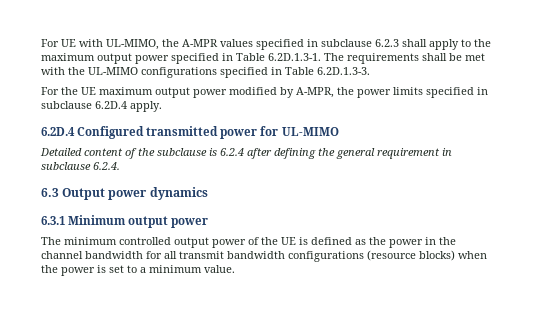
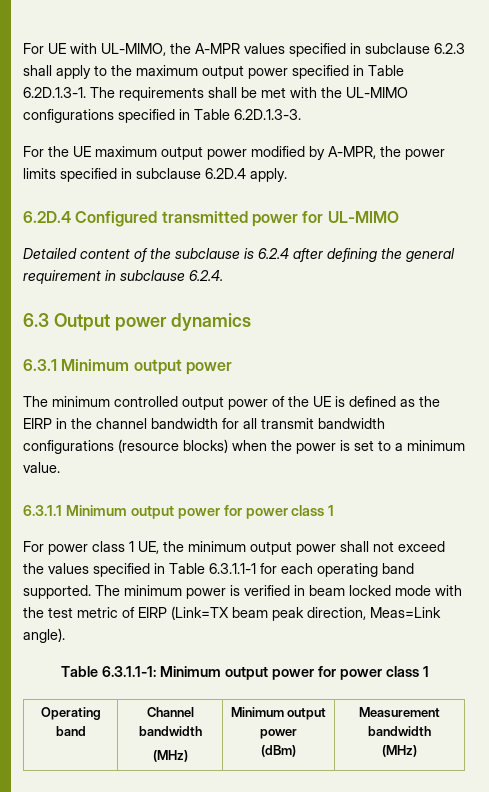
- The minimum controlled output power of the UE is defined as the power in the channel bandwidth for all transmit bandwidth configurations (resource blocks) when the power is set to a minimum value.
+ The minimum controlled output power of the UE is defined as the EIRP in the channel bandwidth for all transmit bandwidth configurations (resource blocks) when the power is set to a minimum value.
+ 6.3.1.1 Minimum output power for power class 1
+ For power class 1 UE, the minimum output power shall not exceed the values specified in Table 6.3.1.1-1 for each operating band supported. The minimum power is verified in beam locked mode with the test metric of EIRP (Link=TX beam peak direction, Meas=Link angle).
+ Table 6.3.1.1-1: Minimum output power for power class 1
+ Operating band | Channel bandwidth
+ (MHz) | Minimum output power
+ (dBm) | Measurement bandwidth
+ (MHz)

